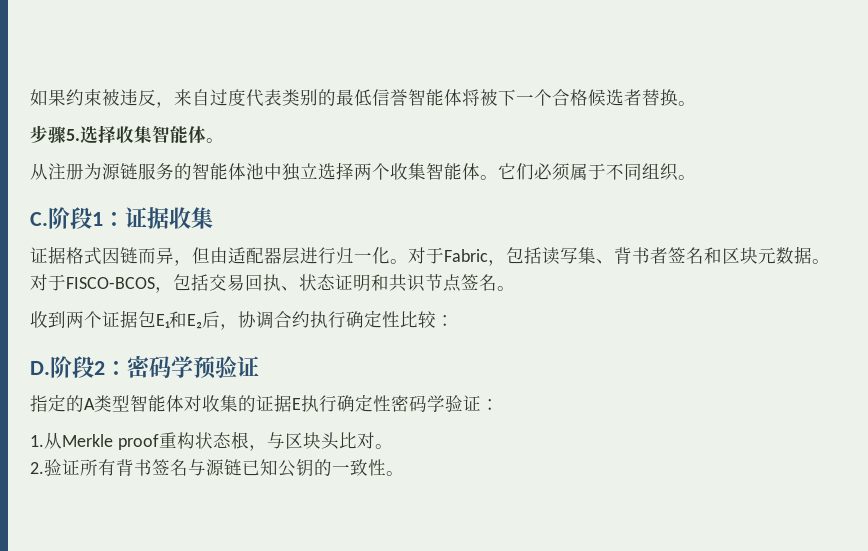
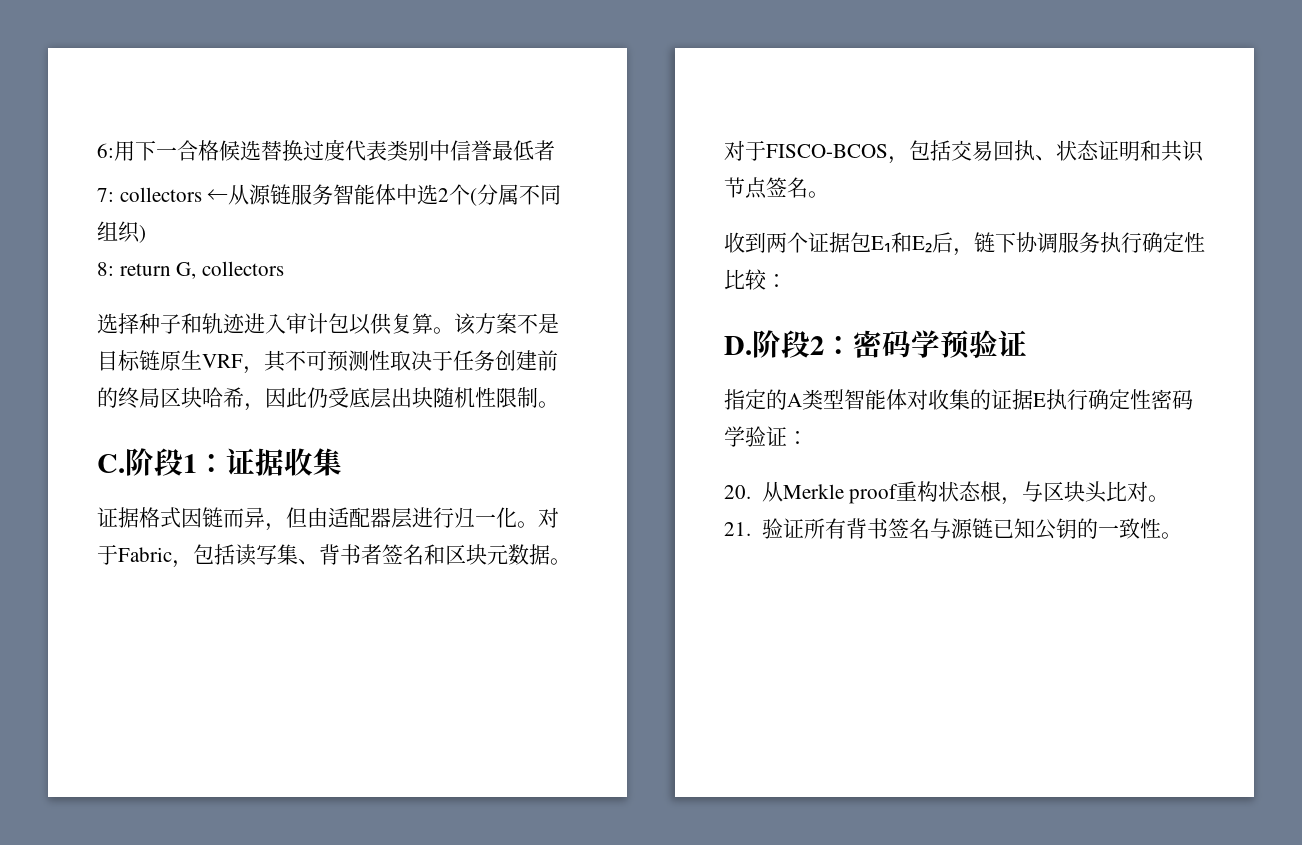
- 如果约束被违反，来自过度代表类别的最低信誉智能体将被下一个合格候选者替换。
- 步骤5.选择收集智能体。
- 从注册为源链服务的智能体池中独立选择两个收集智能体。它们必须属于不同组织。
+ 6:用下一合格候选替换过度代表类别中信誉最低者
+ 7: collectors ←从源链服务智能体中选2个(分属不同组织)
+ 8: return G, collectors
+ 选择种子和轨迹进入审计包以供复算。该方案不是目标链原生VRF，其不可预测性取决于任务创建前的终局区块哈希，因此仍受底层出块随机性限制。
- 收到两个证据包E₁和E₂后，协调合约执行确定性比较：
+ 收到两个证据包E₁和E₂后，链下协调服务执行确定性比较：
- 1.从Merkle proof重构状态根，与区块头比对。
+ 20.从Merkle proof重构状态根，与区块头比对。
- 2.验证所有背书签名与源链已知公钥的一致性。
+ 21.验证所有背书签名与源链已知公钥的一致性。

